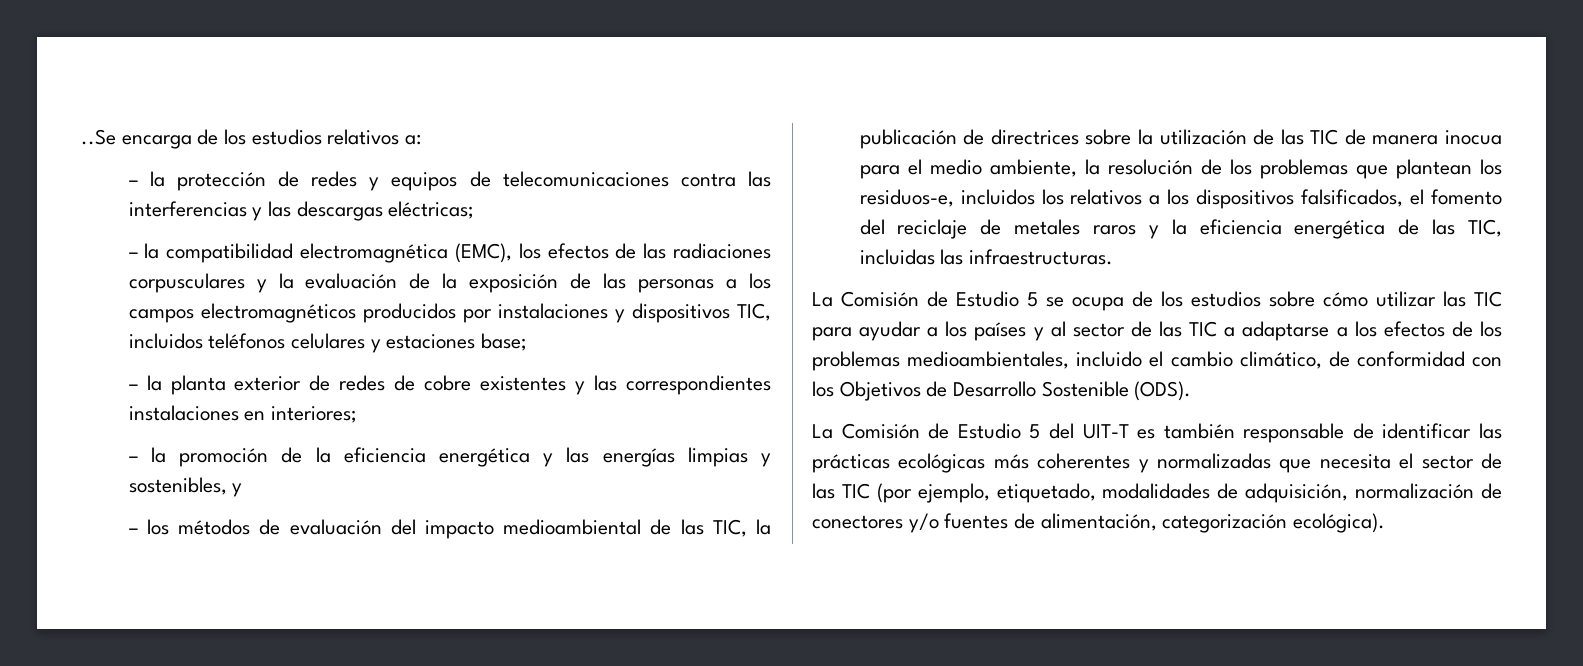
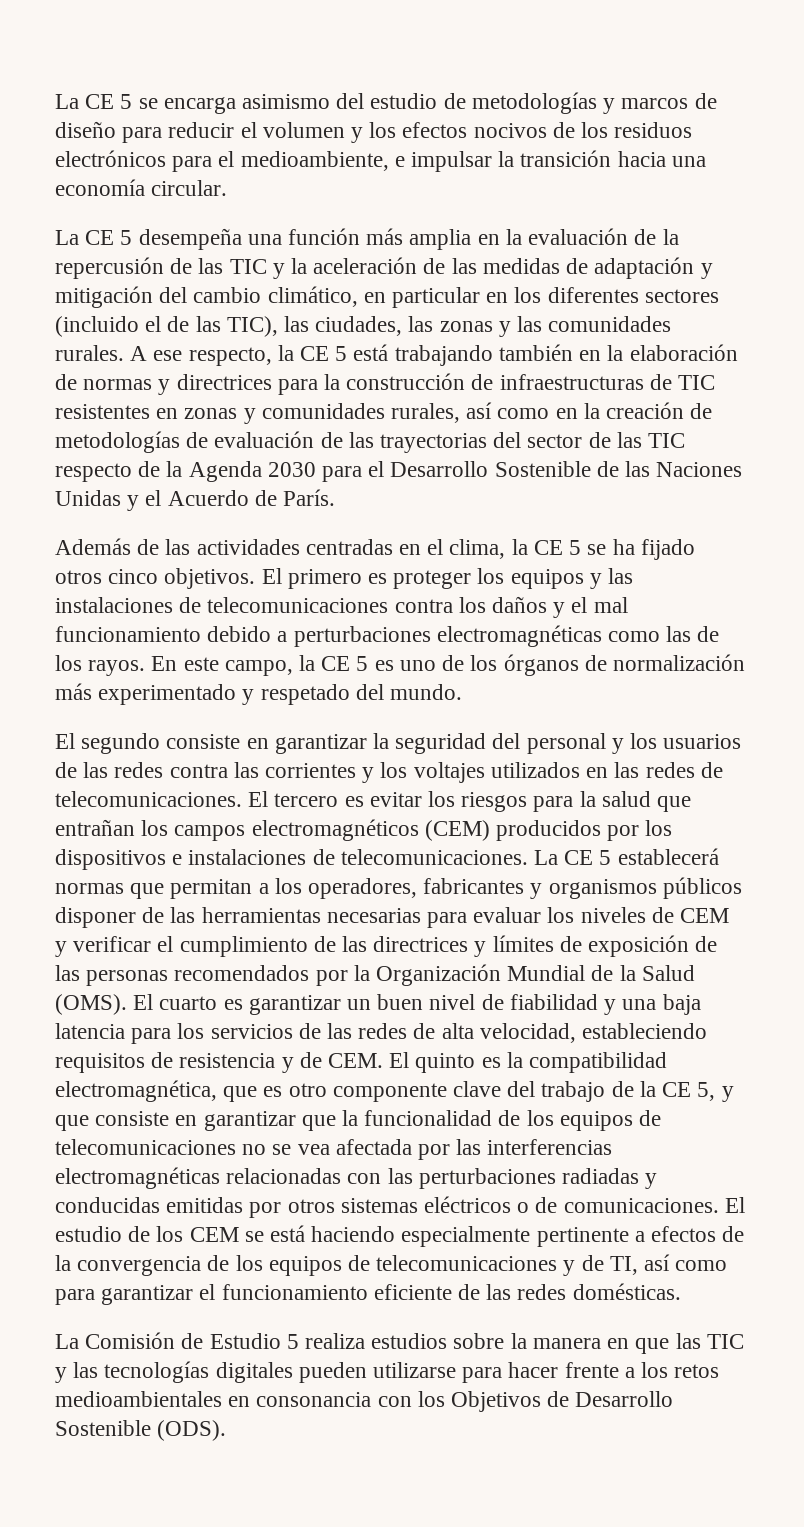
- ..Se encarga de los estudios relativos a:
- – la protección de redes y equipos de telecomunicaciones contra las interferencias y las descargas eléctricas;
- – la compatibilidad electromagnética (EMC), los efectos de las radiaciones corpusculares y la evaluación de la exposición de las personas a los campos electromagnéticos producidos por instalaciones y dispositivos TIC, incluidos teléfonos celulares y estaciones base;
- – la planta exterior de redes de cobre existentes y las correspondientes instalaciones en interiores;
- – la promoción de la eficiencia energética y las energías limpias y sostenibles, y
- – los métodos de evaluación del impacto medioambiental de las TIC, la publicación de directrices sobre la utilización de las TIC de manera inocua para el medio ambiente, la resolución de los problemas que plantean los residuos-e, incluidos los relativos a los dispositivos falsificados, el fomento del reciclaje de metales raros y la eficiencia energética de las TIC, incluidas las infraestructuras.
- La Comisión de Estudio 5 se ocupa de los estudios sobre cómo utilizar las TIC para ayudar a los países y al sector de las TIC a adaptarse a los efectos de los problemas medioambientales, incluido el cambio climático, de conformidad con los Objetivos de Desarrollo Sostenible (ODS).
+ La CE 5 se encarga asimismo del estudio de metodologías y marcos de diseño para reducir el volumen y los efectos nocivos de los residuos electrónicos para el medioambiente, e impulsar la transición hacia una economía circular.
+ La CE 5 desempeña una función más amplia en la evaluación de la repercusión de las TIC y la aceleración de las medidas de adaptación y mitigación del cambio climático, en particular en los diferentes sectores (incluido el de las TIC), las ciudades, las zonas y las comunidades rurales. A ese respecto, la CE 5 está trabajando también en la elaboración de normas y directrices para la construcción de infraestructuras de TIC resistentes en zonas y comunidades rurales, así como en la creación de metodologías de evaluación de las trayectorias del sector de las TIC respecto de la Agenda 2030 para el Desarrollo Sostenible de las Naciones Unidas y el Acuerdo de París.
+ Además de las actividades centradas en el clima, la CE 5 se ha fijado otros cinco objetivos. El primero es proteger los equipos y las instalaciones de telecomunicaciones contra los daños y el mal funcionamiento debido a perturbaciones electromagnéticas como las de los rayos. En este campo, la CE 5 es uno de los órganos de normalización más experimentado y respetado del mundo.
+ El segundo consiste en garantizar la seguridad del personal y los usuarios de las redes contra las corrientes y los voltajes utilizados en las redes de telecomunicaciones. El tercero es evitar los riesgos para la salud que entrañan los campos electromagnéticos (CEM) producidos por los dispositivos e instalaciones de telecomunicaciones. La CE 5 establecerá normas que permitan a los operadores, fabricantes y organismos públicos disponer de las herramientas necesarias para evaluar los niveles de CEM y verificar el cumplimiento de las directrices y límites de exposición de las personas recomendados por la Organización Mundial de la Salud (OMS). El cuarto es garantizar un buen nivel de fiabilidad y una baja latencia para los servicios de las redes de alta velocidad, estableciendo requisitos de resistencia y de CEM. El quinto es la compatibilidad electromagnética, que es otro componente clave del trabajo de la CE 5, y que consiste en garantizar que la funcionalidad de los equipos de telecomunicaciones no se vea afectada por las interferencias electromagnéticas relacionadas con las perturbaciones radiadas y conducidas emitidas por otros sistemas eléctricos o de comunicaciones. El estudio de los CEM se está haciendo especialmente pertinente a efectos de la convergencia de los equipos de telecomunicaciones y de TI, así como para garantizar el funcionamiento eficiente de las redes domésticas.
+ La Comisión de Estudio 5 realiza estudios sobre la manera en que las TIC y las tecnologías digitales pueden utilizarse para hacer frente a los retos medioambientales en consonancia con los Objetivos de Desarrollo Sostenible (ODS).
- La Comisión de Estudio 5 del UIT-T es también responsable de identificar las prácticas ecológicas más coherentes y normalizadas que necesita el sector de las TIC (por ejemplo, etiquetado, modalidades de adquisición, normalización de conectores y/o fuentes de alimentación, categorización ecológica).

